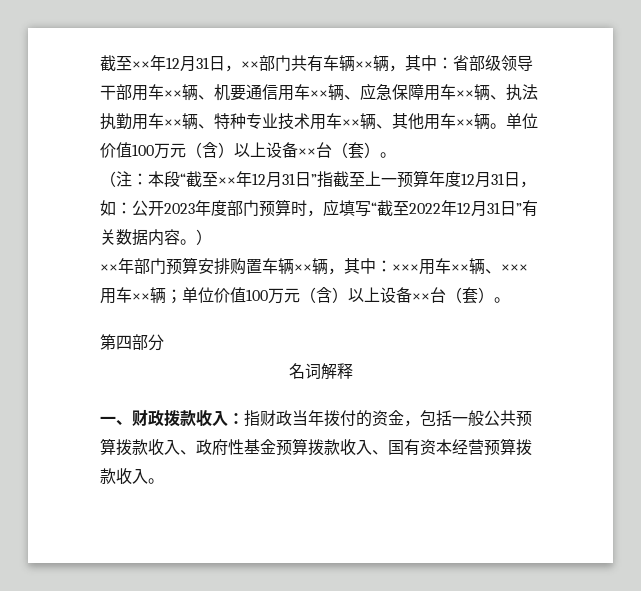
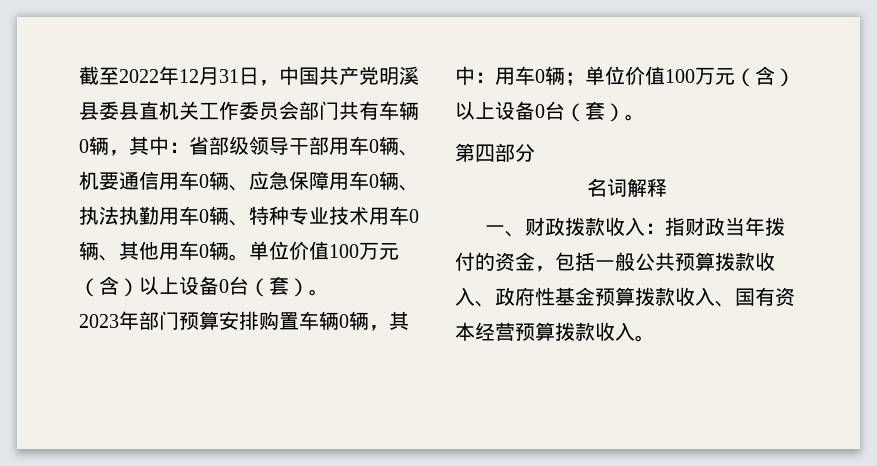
- 截至××年12月31日，××部门共有车辆××辆，其中：省部级领导干部用车××辆、机要通信用车××辆、应急保障用车××辆、执法执勤用车××辆、特种专业技术用车××辆、其他用车××辆。单位价值100万元（含）以上设备××台（套）。
- （注：本段“截至××年12月31日”指截至上一预算年度12月31日，如：公开2023年度部门预算时，应填写“截至2022年12月31日”有关数据内容。）
- ××年部门预算安排购置车辆××辆，其中：×××用车××辆、×××用车××辆；单位价值100万元（含）以上设备××台（套）。
+ 截至2022年12月31日，中国共产党明溪县委县直机关工作委员会部门共有车辆0辆，其中：省部级领导干部用车0辆、机要通信用车0辆、应急保障用车0辆、执法执勤用车0辆、特种专业技术用车0辆、其他用车0辆。单位价值100万元（含）以上设备0台（套）。
+ 2023年部门预算安排购置车辆0辆，其中：用车0辆；单位价值100万元（含）以上设备0台（套）。

